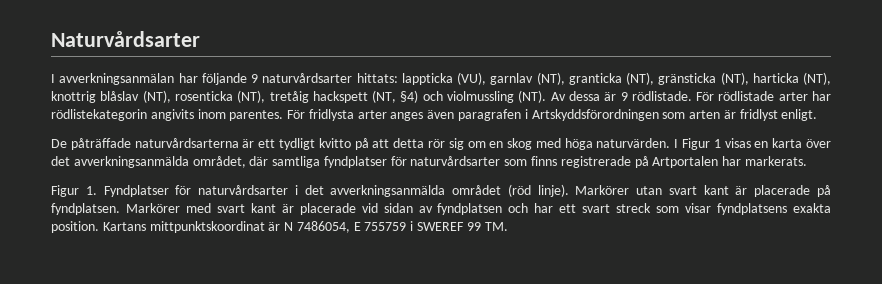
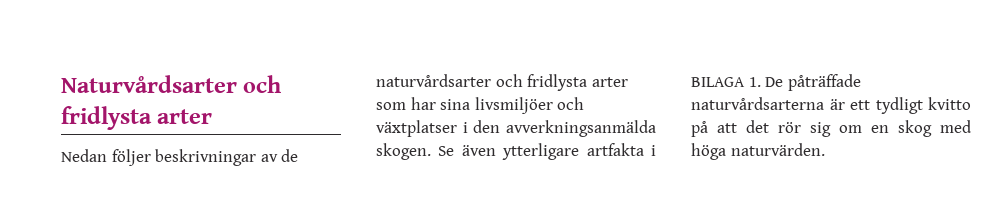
- Naturvårdsarter
- I avverkningsanmälan har följande 9 naturvårdsarter hittats: lappticka (VU), garnlav (NT), granticka (NT), gränsticka (NT), harticka (NT), knottrig blåslav (NT), rosenticka (NT), tretåig hackspett (NT, §4) och violmussling (NT). Av dessa är 9 rödlistade. För rödlistade arter har rödlistekategorin angivits inom parentes. För fridlysta arter anges även paragrafen i Artskyddsförordningen som arten är fridlyst enligt.
- De påträffade naturvårdsarterna är ett tydligt kvitto på att detta rör sig om en skog med höga naturvärden. I Figur 1 visas en karta över det avverkningsanmälda området, där samtliga fyndplatser för naturvårdsarter som finns registrerade på Artportalen har markerats.
- Figur 1. Fyndplatser för naturvårdsarter i det avverkningsanmälda området (röd linje). Markörer utan svart kant är placerade på fyndplatsen. Markörer med svart kant är placerade vid sidan av fyndplatsen och har ett svart streck som visar fyndplatsens exakta position. Kartans mittpunktskoordinat är N 7486054, E 755759 i SWEREF 99 TM.
+ Naturvårdsarter och fridlysta arter
+ Nedan följer beskrivningar av de naturvårdsarter och fridlysta arter som har sina livsmiljöer och växtplatser i den avverkningsanmälda skogen. Se även ytterligare artfakta i BILAGA 1. De påträffade naturvårdsarterna är ett tydligt kvitto på att det rör sig om en skog med höga naturvärden.

